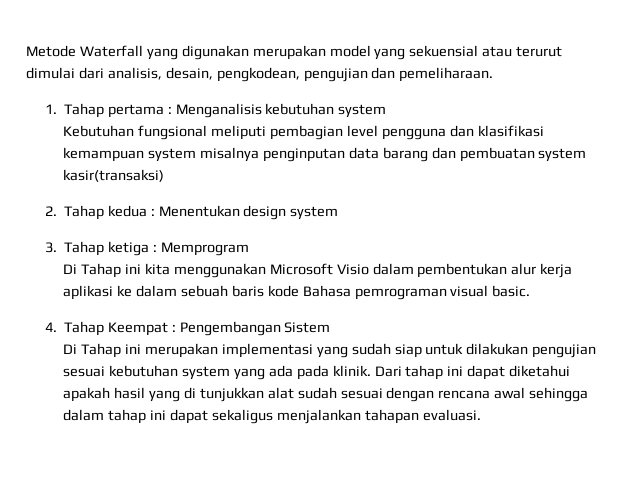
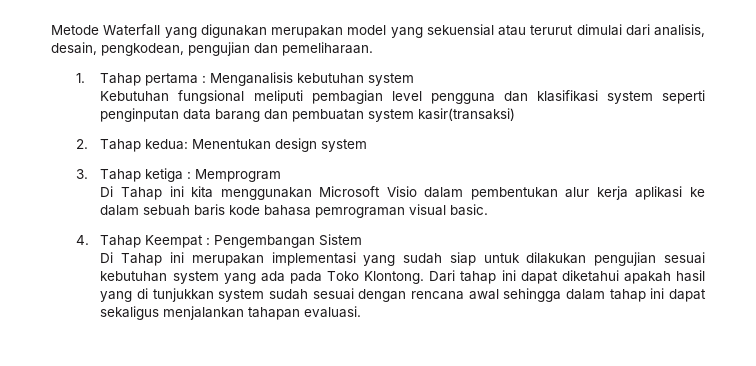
- Kebutuhan fungsional meliputi pembagian level pengguna dan klasifikasi kemampuan system misalnya penginputan data barang dan pembuatan system kasir(transaksi)
+ Kebutuhan fungsional meliputi pembagian level pengguna dan klasifikasi system seperti penginputan data barang dan pembuatan system kasir(transaksi)
- 2. Tahap kedua : Menentukan design system
+ 2. Tahap kedua: Menentukan design system
- Di Tahap ini kita menggunakan Microsoft Visio dalam pembentukan alur kerja aplikasi ke dalam sebuah baris kode Bahasa pemrograman visual basic.
+ Di Tahap ini kita menggunakan Microsoft Visio dalam pembentukan alur kerja aplikasi ke dalam sebuah baris kode bahasa pemrograman visual basic.
- Di Tahap ini merupakan implementasi yang sudah siap untuk dilakukan pengujian sesuai kebutuhan system yang ada pada klinik.
+ Di Tahap ini merupakan implementasi yang sudah siap untuk dilakukan pengujian sesuai kebutuhan system yang ada pada Toko Klontong.
- Dari tahap ini dapat diketahui apakah hasil yang di tunjukkan alat sudah sesuai dengan rencana awal sehingga dalam tahap ini dapat sekaligus menjalankan tahapan evaluasi.
+ Dari tahap ini dapat diketahui apakah hasil yang di tunjukkan system sudah sesuai dengan rencana awal sehingga dalam tahap ini dapat sekaligus menjalankan tahapan evaluasi.

